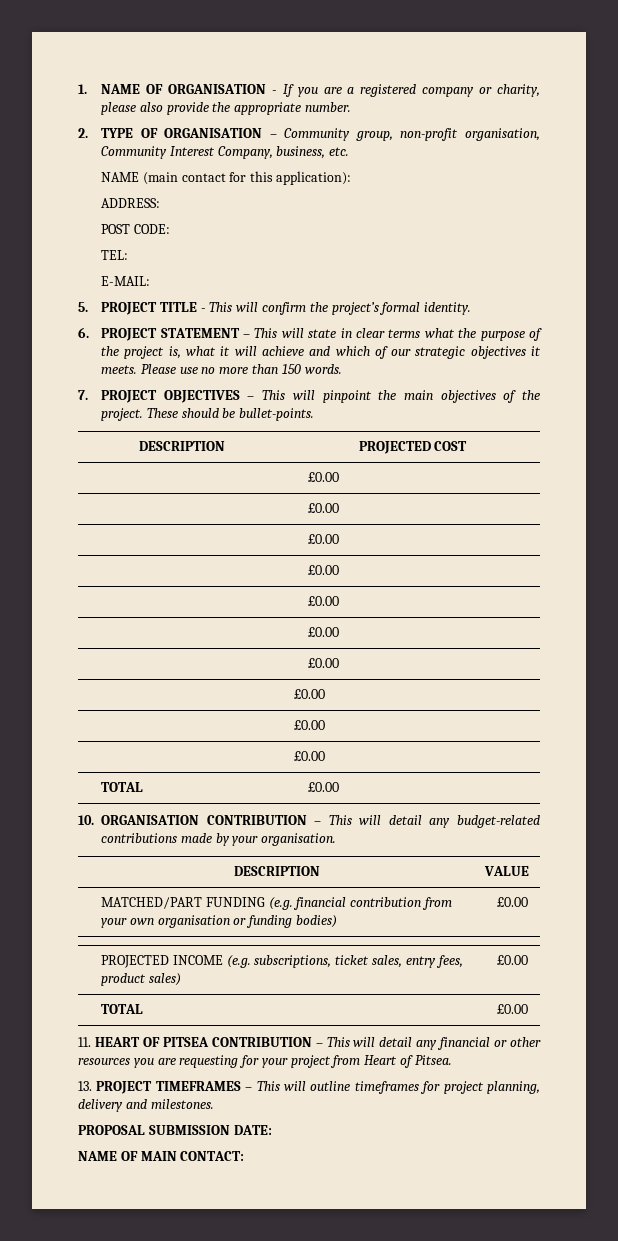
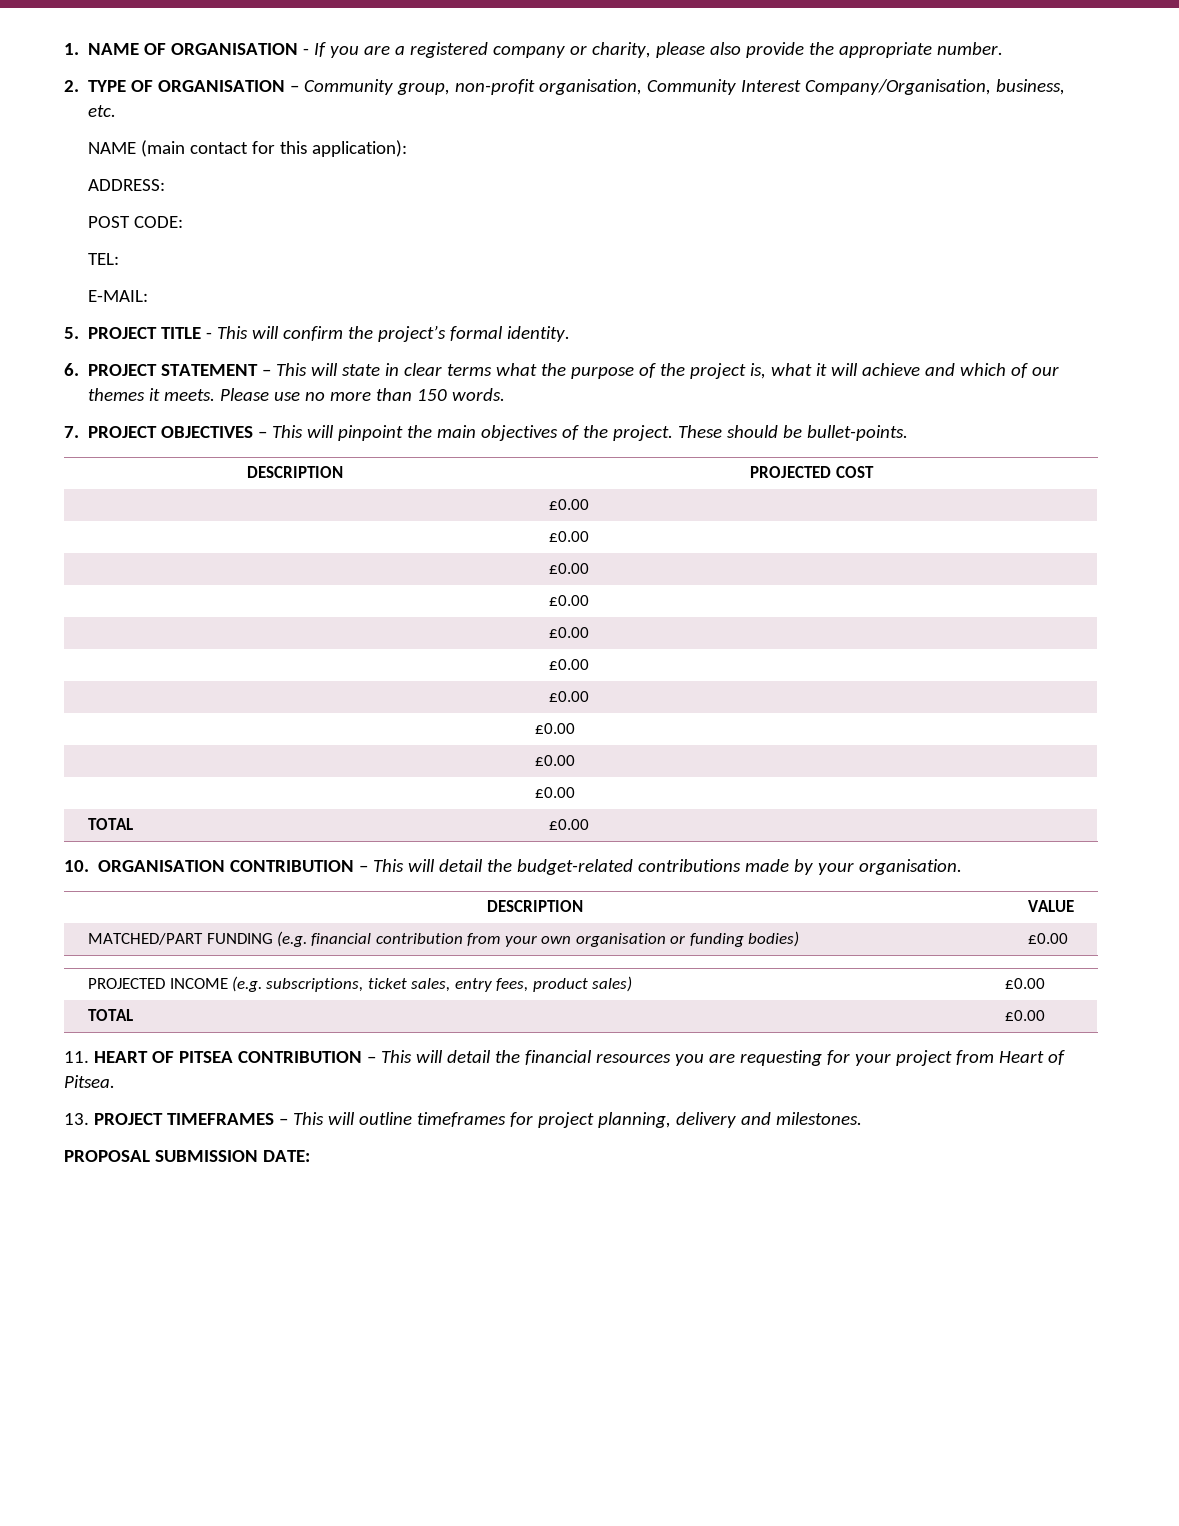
- 2. TYPE OF ORGANISATION – Community group, non-profit organisation, Community Interest Company, business, etc.
+ 2. TYPE OF ORGANISATION – Community group, non-profit organisation, Community Interest Company/Organisation, business, etc.
- 6. PROJECT STATEMENT – This will state in clear terms what the purpose of the project is, what it will achieve and which of our strategic objectives it meets.
+ 6. PROJECT STATEMENT – This will state in clear terms what the purpose of the project is, what it will achieve and which of our themes it meets.
- 10. ORGANISATION CONTRIBUTION – This will detail any budget-related contributions made by your organisation.
+ 10. ORGANISATION CONTRIBUTION – This will detail the budget-related contributions made by your organisation.
- 11. HEART OF PITSEA CONTRIBUTION – This will detail any financial or other resources you are requesting for your project from Heart of Pitsea.
+ 11. HEART OF PITSEA CONTRIBUTION – This will detail the financial resources you are requesting for your project from Heart of Pitsea.
- NAME OF MAIN CONTACT:

